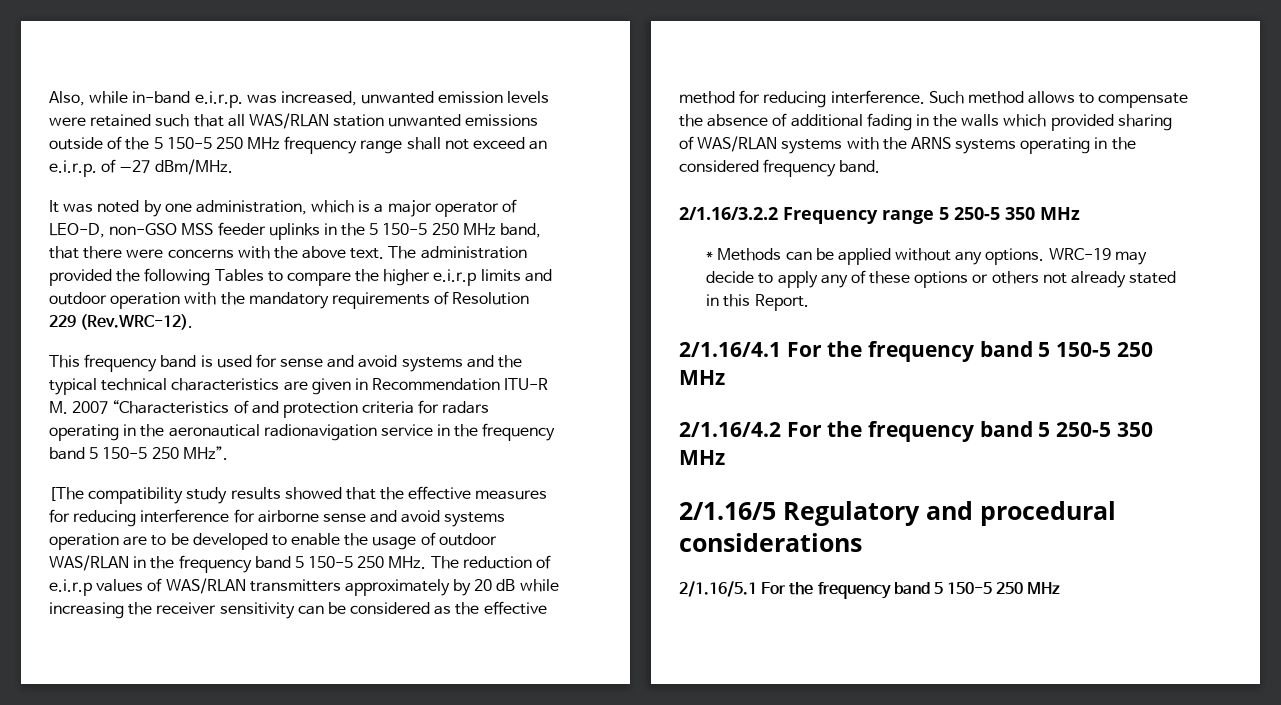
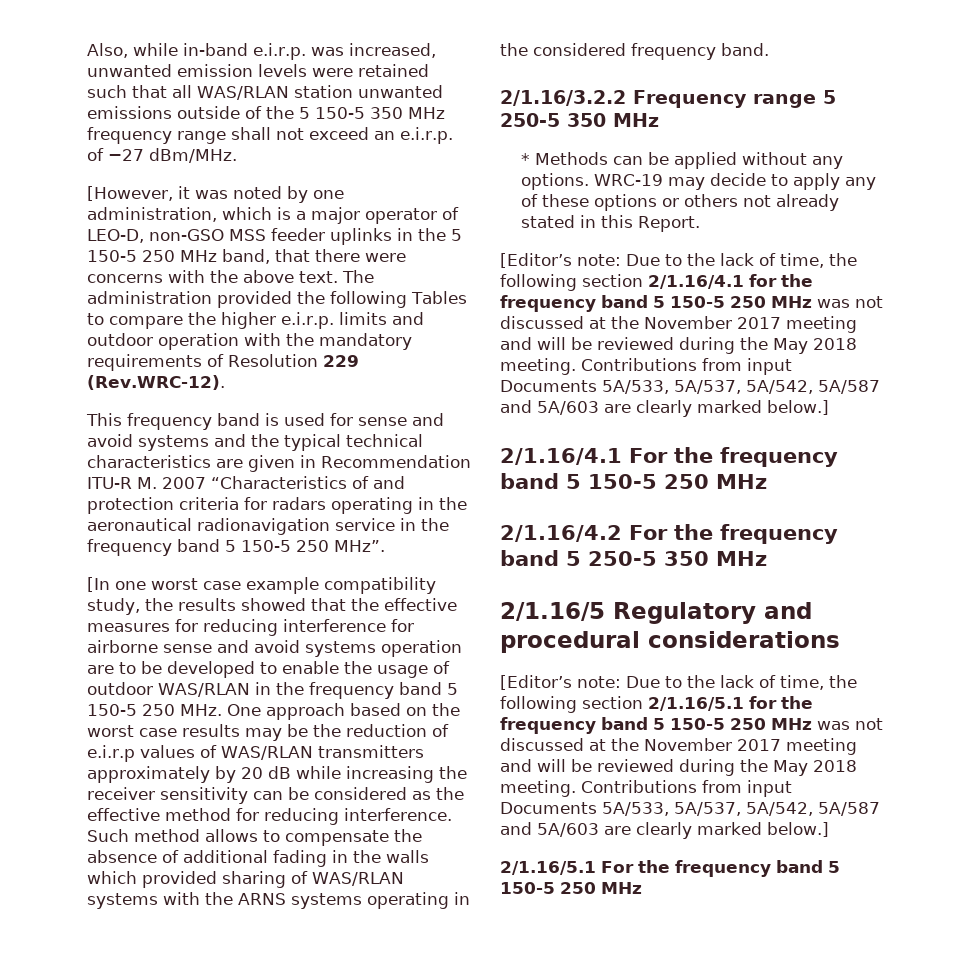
- Also, while in-band e.i.r.p. was increased, unwanted emission levels were retained such that all WAS/RLAN station unwanted emissions outside of the 5 150-5 250 MHz frequency range shall not exceed an e.i.r.p. of −27 dBm/MHz.
+ Also, while in-band e.i.r.p. was increased, unwanted emission levels were retained such that all WAS/RLAN station unwanted emissions outside of the 5 150-5 350 MHz frequency range shall not exceed an e.i.r.p. of −27 dBm/MHz.
- It was noted by one administration, which is a major operator of LEO-D, non-GSO MSS feeder uplinks in the 5 150-5 250 MHz band, that there were concerns with the above text.
+ [However, it was noted by one administration, which is a major operator of LEO-D, non-GSO MSS feeder uplinks in the 5 150-5 250 MHz band, that there were concerns with the above text.
- The administration provided the following Tables to compare the higher e.i.r.p limits and outdoor operation with the mandatory requirements of Resolution 229 (Rev.WRC-12).
+ The administration provided the following Tables to compare the higher e.i.r.p. limits and outdoor operation with the mandatory requirements of Resolution 229 (Rev.WRC-12).
- [The compatibility study results showed that the effective measures for reducing interference for airborne sense and avoid systems operation are to be developed to enable the usage of outdoor WAS/RLAN in the frequency band 5 150-5 250 MHz. The reduction of e.i.r.p values of WAS/RLAN transmitters approximately by 20 dB while increasing the receiver sensitivity can be considered as the effective method for reducing interference.
+ [In one worst case example compatibility study, the results showed that the effective measures for reducing interference for airborne sense and avoid systems operation are to be developed to enable the usage of outdoor WAS/RLAN in the frequency band 5 150-5 250 MHz. One approach based on the worst case results may be the reduction of e.i.r.p values of WAS/RLAN transmitters approximately by 20 dB while increasing the receiver sensitivity can be considered as the effective method for reducing interference.
+ [Editor’s note: Due to the lack of time, the following section 2/1.16/4.1 for the frequency band 5 150-5 250 MHz was not discussed at the November 2017 meeting and will be reviewed during the May 2018 meeting. Contributions from input Documents 5A/533, 5A/537, 5A/542, 5A/587 and 5A/603 are clearly marked below.]
+ [Editor’s note: Due to the lack of time, the following section 2/1.16/5.1 for the frequency band 5 150-5 250 MHz was not discussed at the November 2017 meeting and will be reviewed during the May 2018 meeting. Contributions from input Documents 5A/533, 5A/537, 5A/542, 5A/587 and 5A/603 are clearly marked below.]

